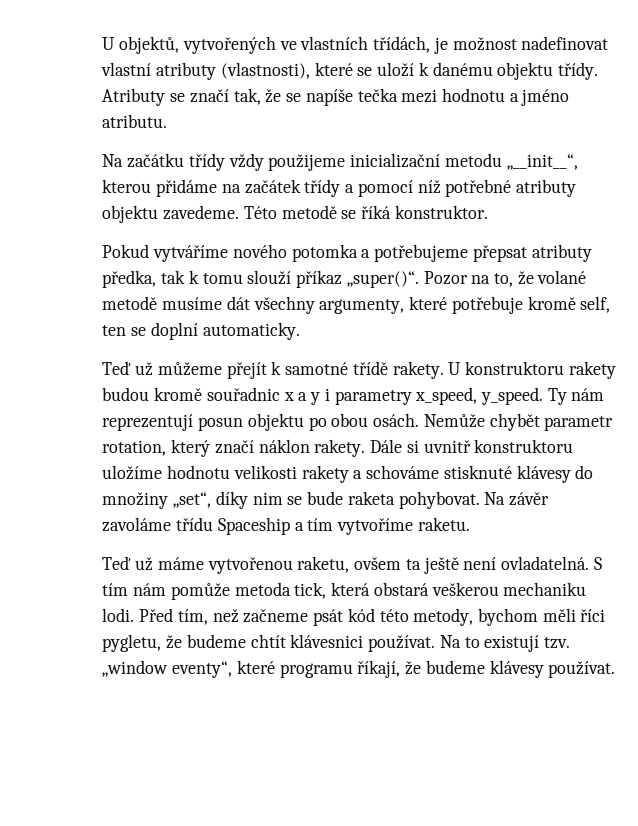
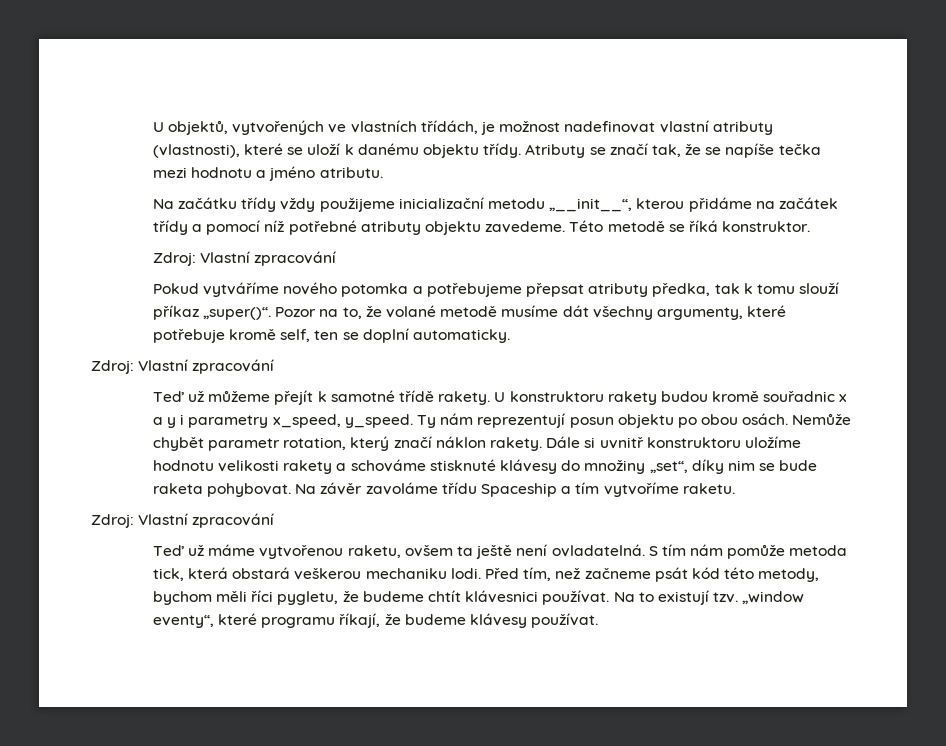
  Této metodě se říká konstruktor.
+ Zdroj: Vlastní zpracování
  Pozor na to, že volané metodě musíme dát všechny argumenty, které potřebuje kromě self, ten se doplní automaticky.
+ Zdroj: Vlastní zpracování
  Na závěr zavoláme třídu Spaceship a tím vytvoříme raketu.
+ Zdroj: Vlastní zpracování

